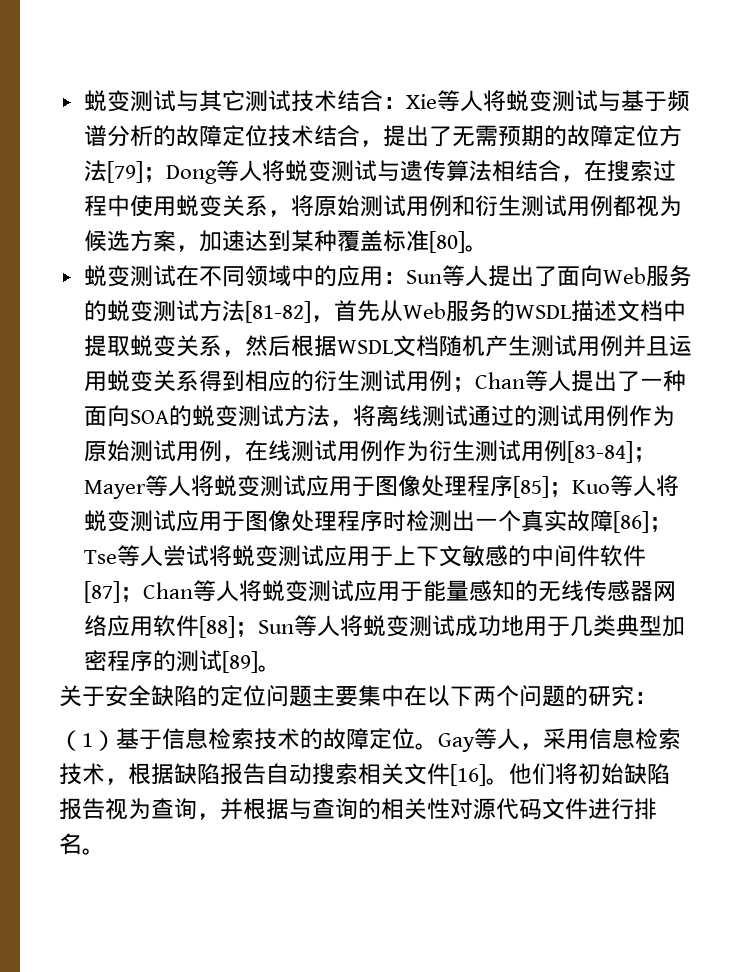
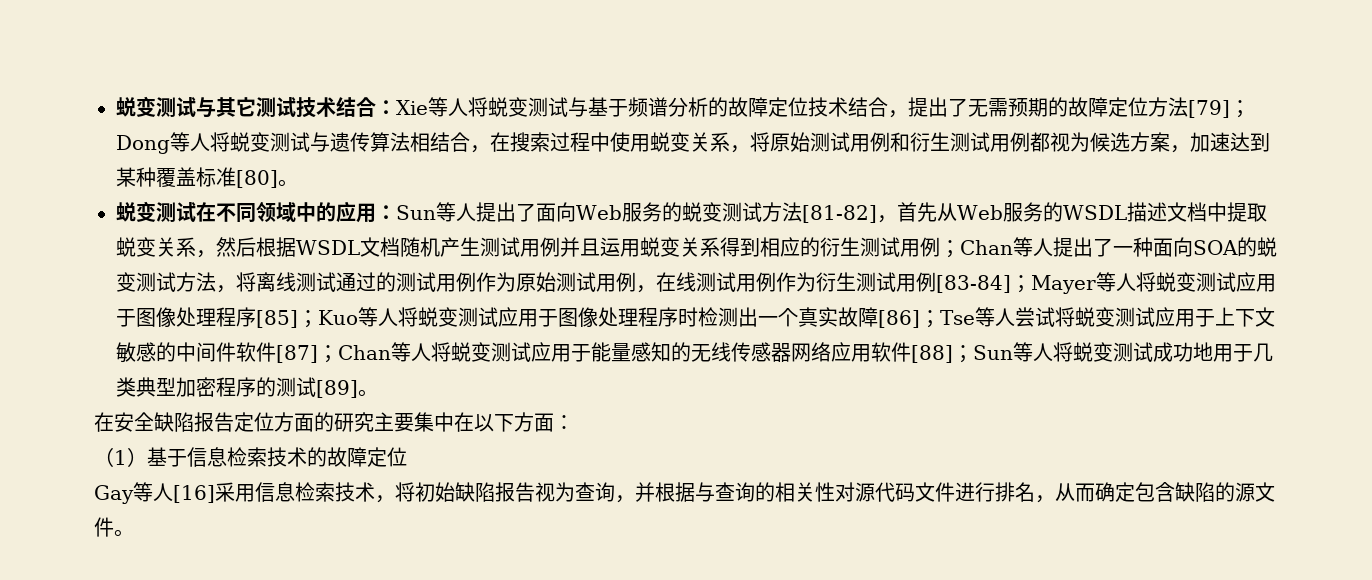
- 关于安全缺陷的定位问题主要集中在以下两个问题的研究：
+ 在安全缺陷报告定位方面的研究主要集中在以下方面：
- （1）基于信息检索技术的故障定位。Gay等人，采用信息检索技术，根据缺陷报告自动搜索相关文件[16]。他们将初始缺陷报告视为查询，并根据与查询的相关性对源代码文件进行排名。
+ （1）基于信息检索技术的故障定位
+ Gay等人[16]采用信息检索技术，将初始缺陷报告视为查询，并根据与查询的相关性对源代码文件进行排名，从而确定包含缺陷的源文件。

